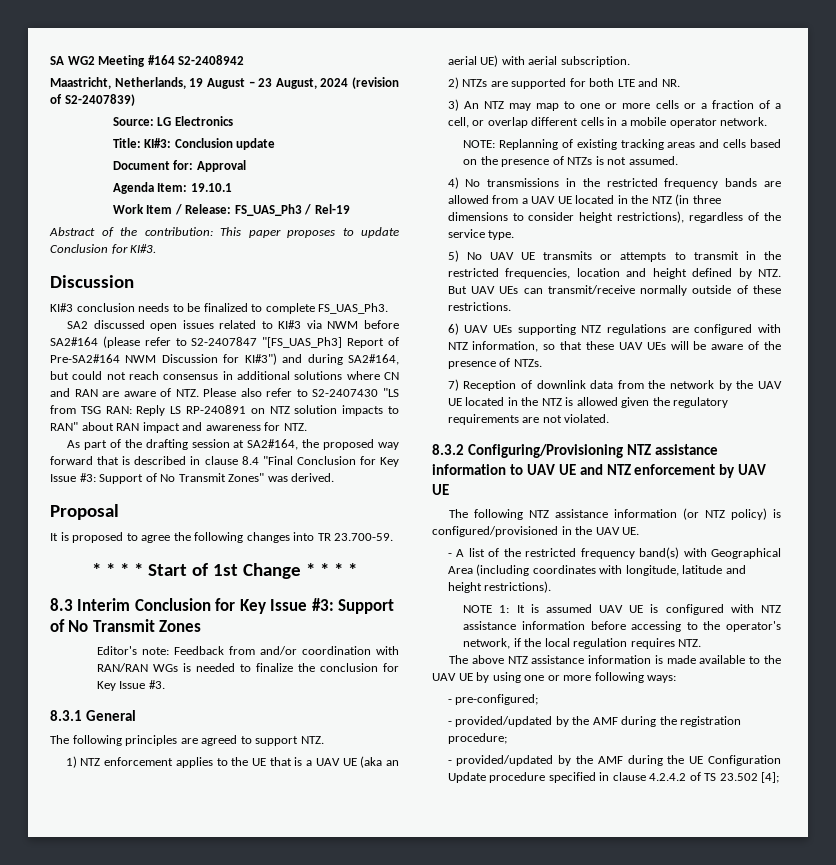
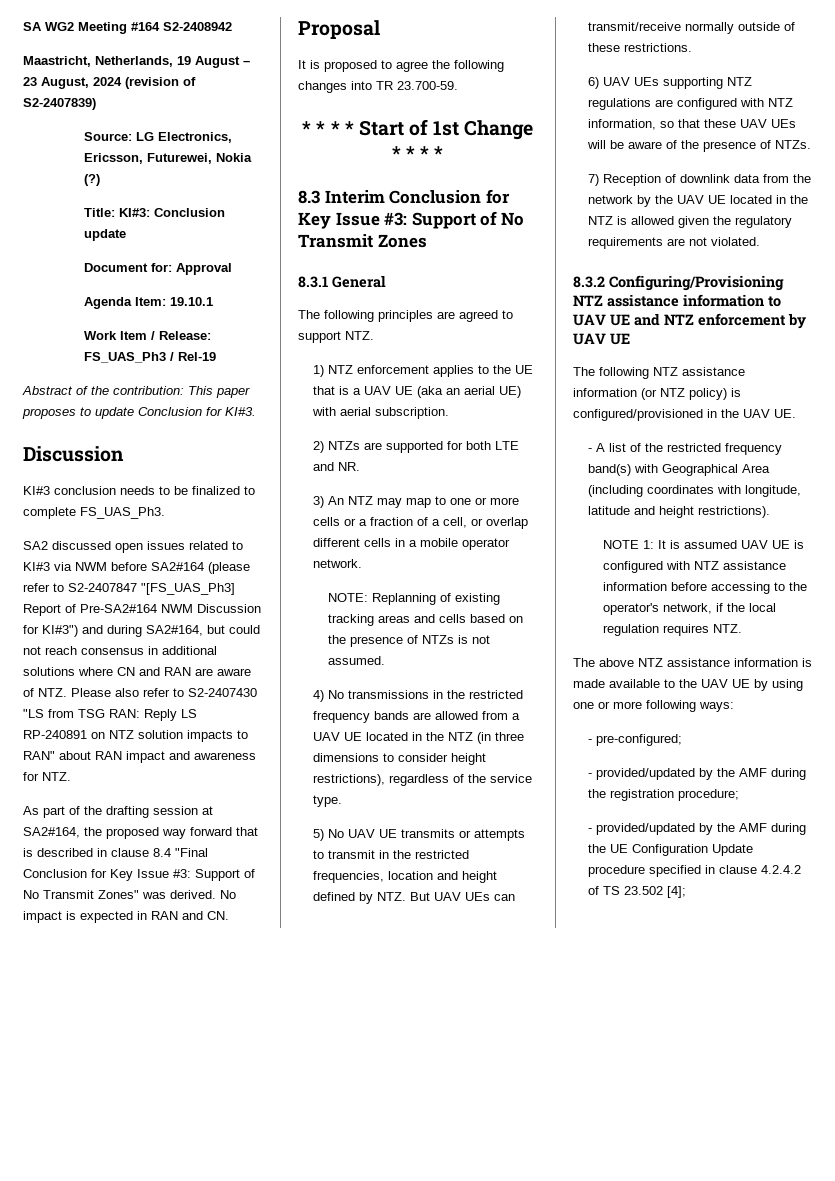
- Source: LG Electronics
+ Source: LG Electronics, Ericsson, Futurewei, Nokia (?)
+ No impact is expected in RAN and CN.
- Editor's note: Feedback from and/or coordination with RAN/RAN WGs is needed to finalize the conclusion for Key Issue #3.

